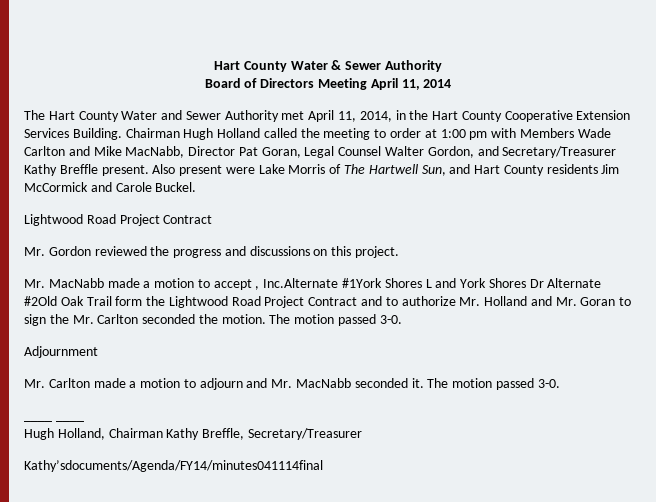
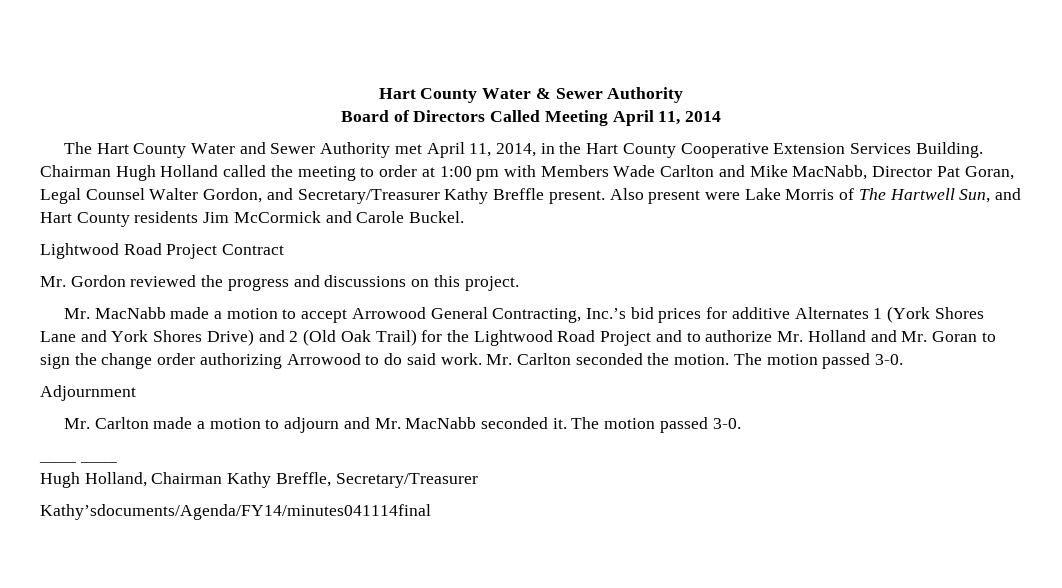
- Board of Directors Meeting April 11, 2014
+ Board of Directors Called Meeting April 11, 2014
- Mr. MacNabb made a motion to accept , Inc.Alternate #1York Shores L and York Shores Dr Alternate #2Old Oak Trail form the Lightwood Road Project Contract and to authorize Mr. Holland and Mr. Goran to sign the Mr. Carlton seconded the motion.
+ Mr. MacNabb made a motion to accept Arrowood General Contracting, Inc.’s bid prices for additive Alternates 1 (York Shores Lane and York Shores Drive) and 2 (Old Oak Trail) for the Lightwood Road Project and to authorize Mr. Holland and Mr. Goran to sign the change order authorizing Arrowood to do said work. Mr. Carlton seconded the motion.

